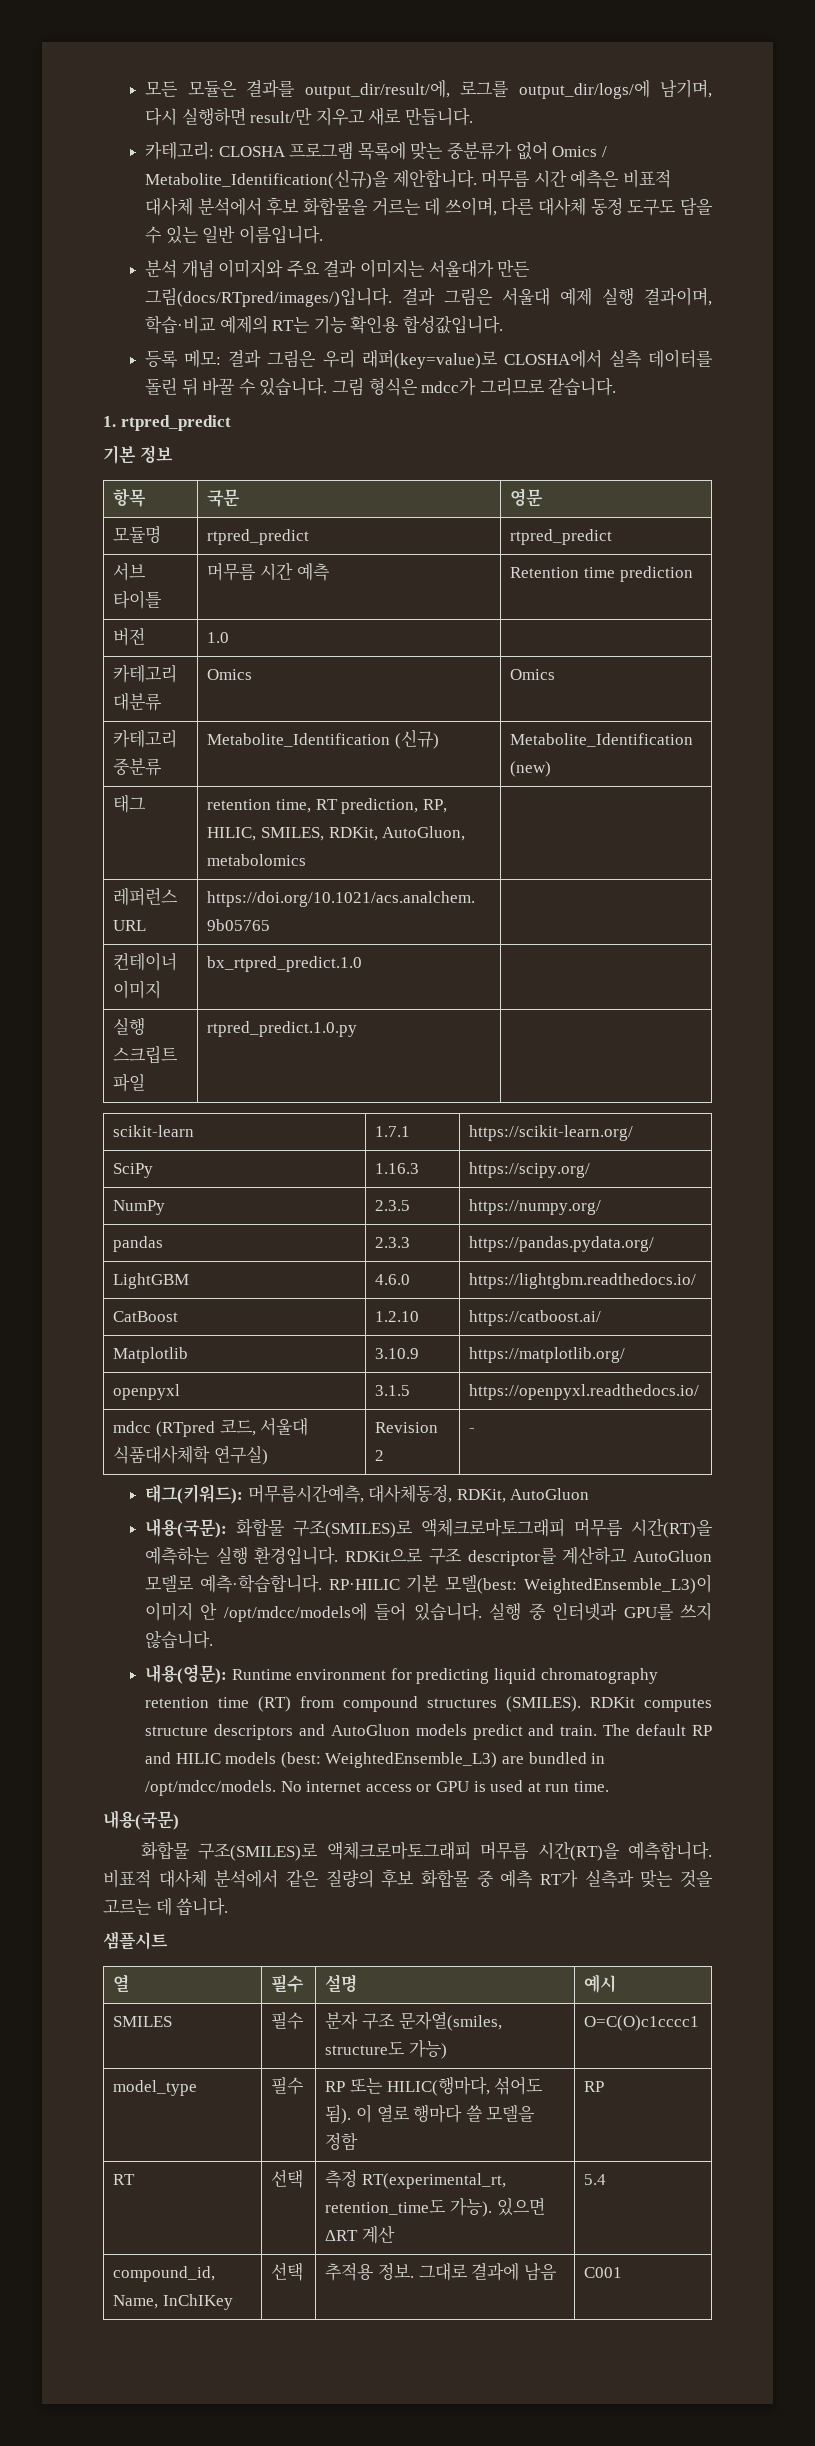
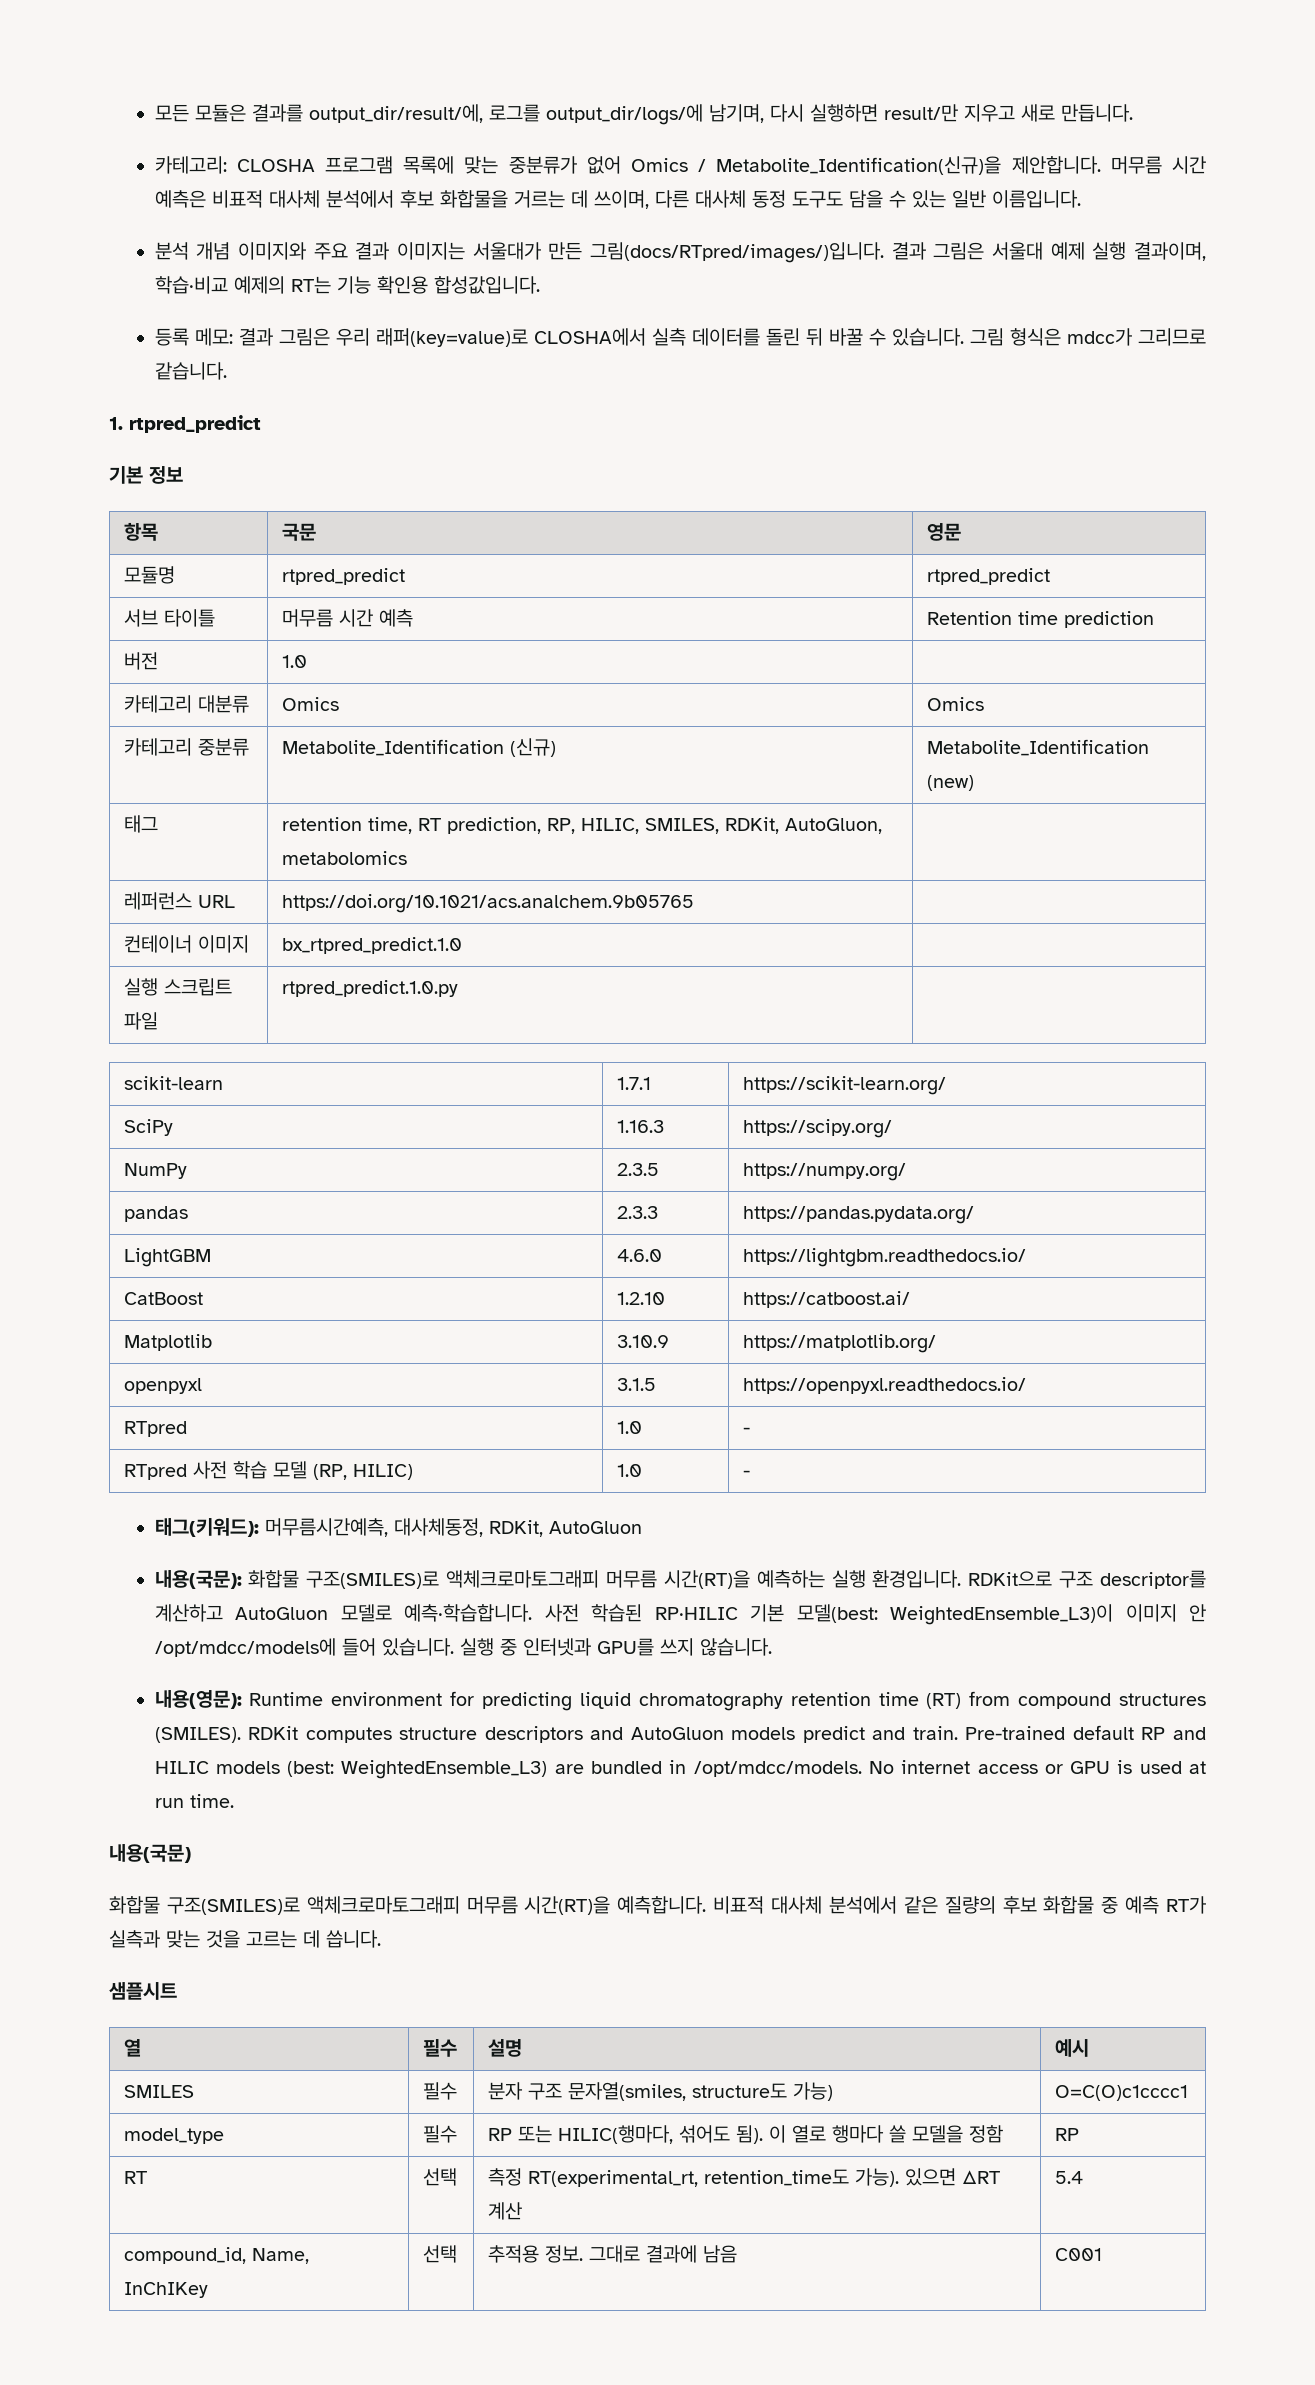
- mdcc (RTpred 코드, 서울대 식품대사체학 연구실) | Revision 2 | -
+ RTpred | 1.0 | -
+ RTpred 사전 학습 모델 (RP, HILIC) | 1.0 | -
- RP·HILIC 기본 모델(best: WeightedEnsemble_L3)이 이미지 안 /opt/mdcc/models에 들어 있습니다.
+ 사전 학습된 RP·HILIC 기본 모델(best: WeightedEnsemble_L3)이 이미지 안 /opt/mdcc/models에 들어 있습니다.
- The default RP and HILIC models (best: WeightedEnsemble_L3) are bundled in /opt/mdcc/models.
+ Pre-trained default RP and HILIC models (best: WeightedEnsemble_L3) are bundled in /opt/mdcc/models.

